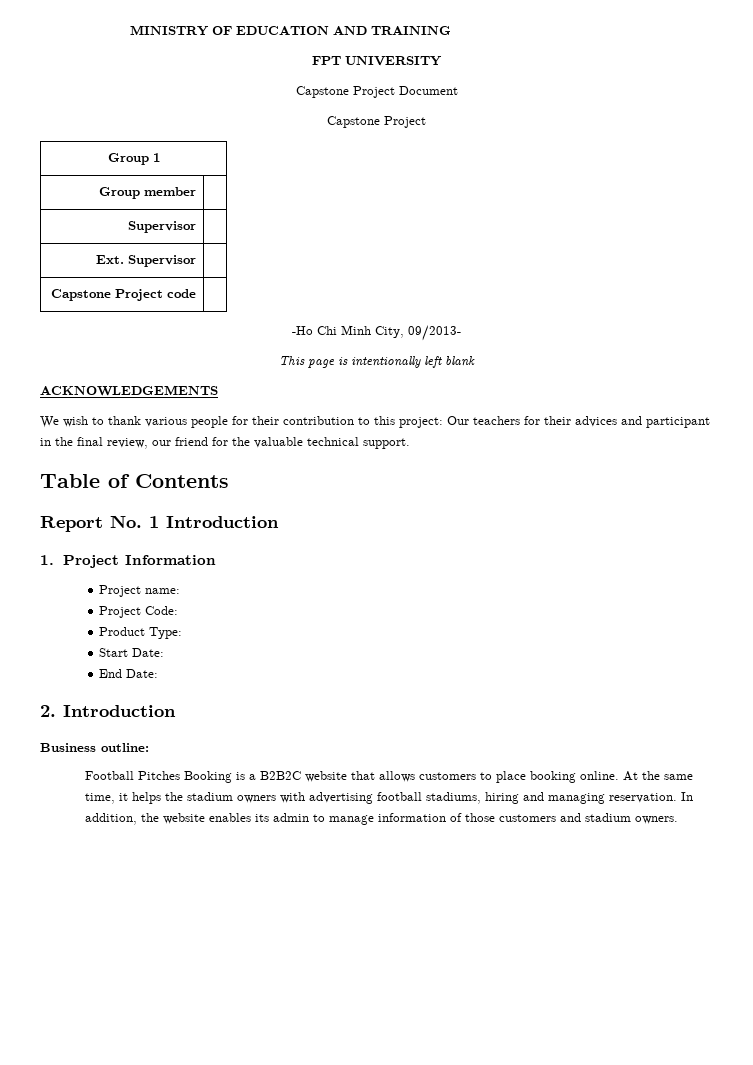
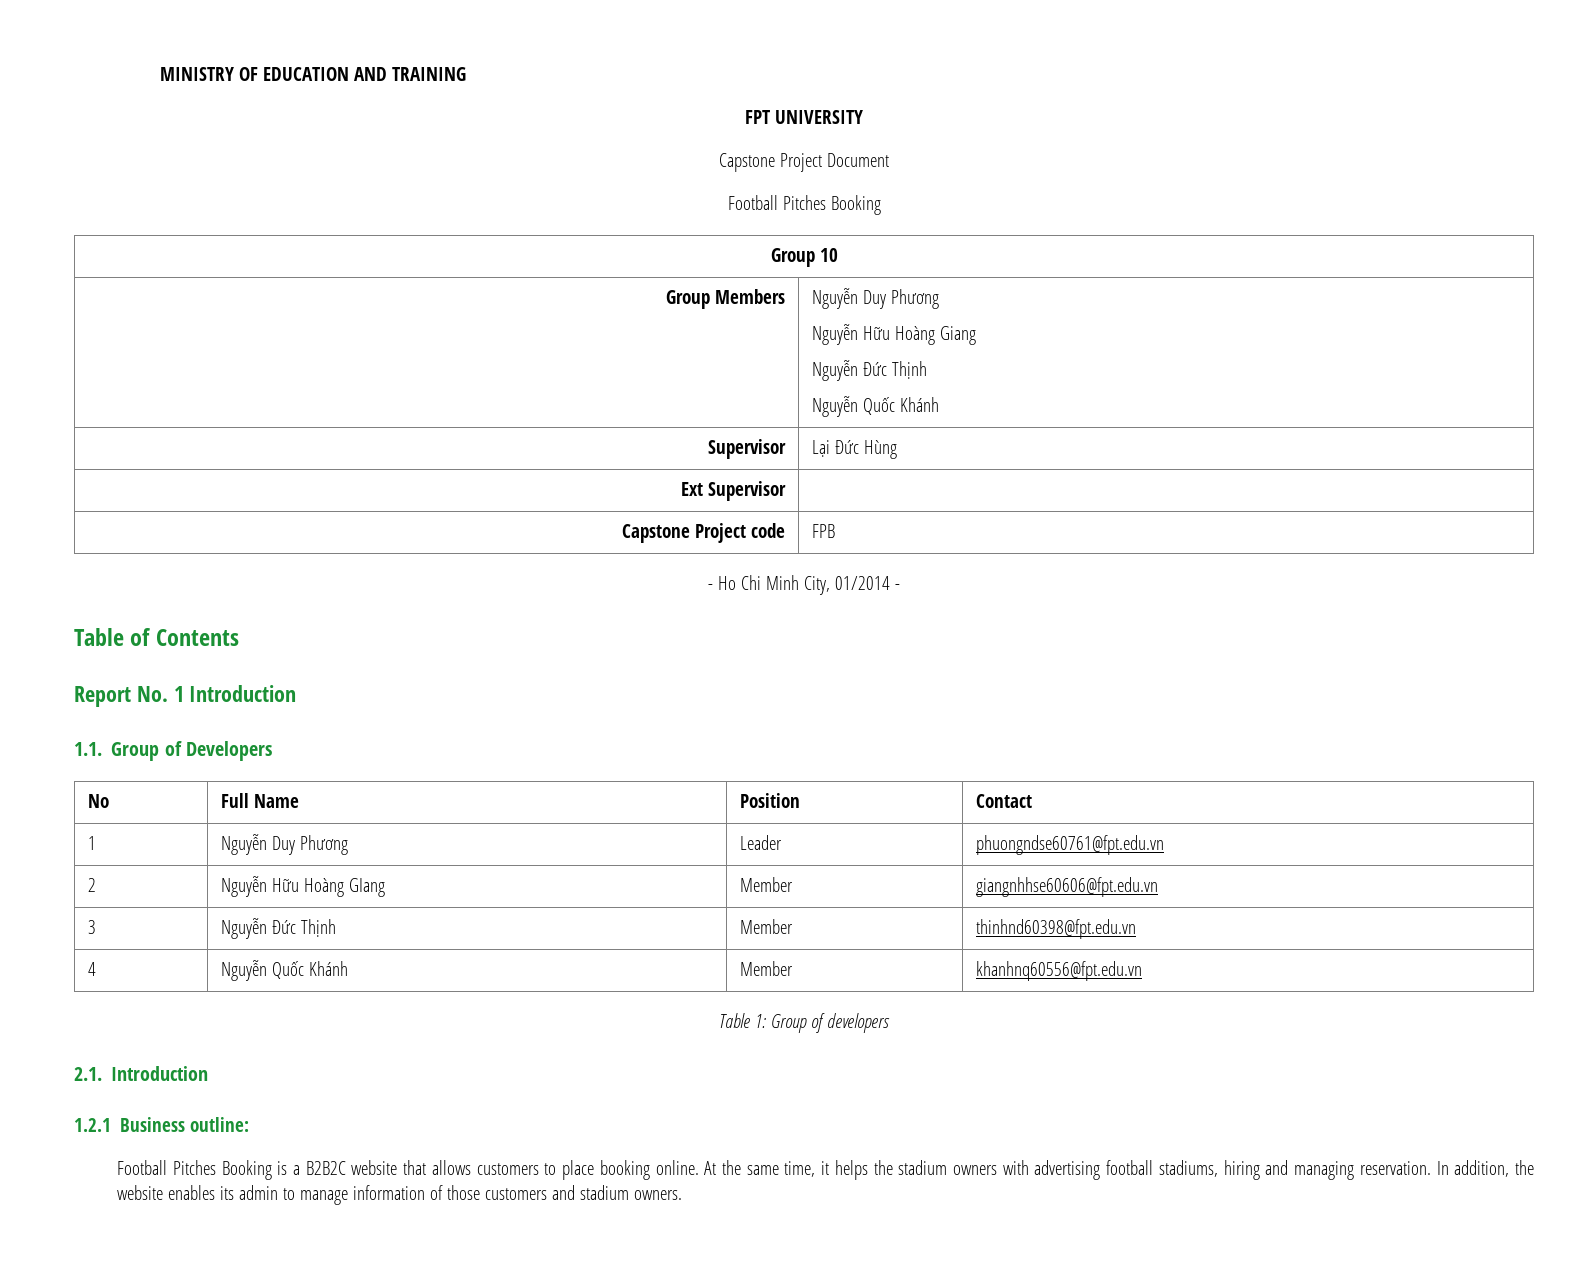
  Capstone Project Document
- Capstone Project
- Group 1
- Group member |
- Supervisor |
- Ext. Supervisor |
- Capstone Project code |
- -Ho Chi Minh City, 09/2013-
- This page is intentionally left blank
- ACKNOWLEDGEMENTS
- We wish to thank various people for their contribution to this project: Our teachers for their advices and participant in the final review, our friend for the valuable technical support.
+ Football Pitches Booking
+ Group 10
+ Group Members | Nguyễn Duy Phương
+ Nguyễn Hữu Hoàng Giang
+ Nguyễn Đức Thịnh
+ Nguyễn Quốc Khánh
+ Supervisor | Lại Đức Hùng
+ Ext Supervisor |
+ Capstone Project code | FPB
+ - Ho Chi Minh City, 01/2014 -
- 1. Project Information
- Project name:
- Project Code:
- Product Type:
- Start Date:
- End Date:
- 2. Introduction
- Business outline:
+ 1.1. Group of Developers
+ No | Full Name | Position | Contact
+ 1 | Nguyễn Duy Phương | Leader | phuongndse60761@fpt.edu.vn
+ 2 | Nguyễn Hữu Hoàng GIang | Member | giangnhhse60606@fpt.edu.vn
+ 3 | Nguyễn Đức Thịnh | Member | thinhnd60398@fpt.edu.vn
+ 4 | Nguyễn Quốc Khánh | Member | khanhnq60556@fpt.edu.vn
+ Table 1: Group of developers
+ 2.1. Introduction
+ 1.2.1 Business outline:

